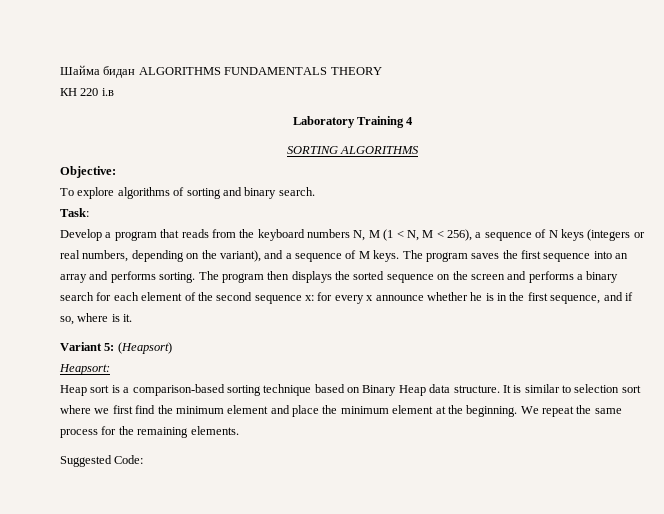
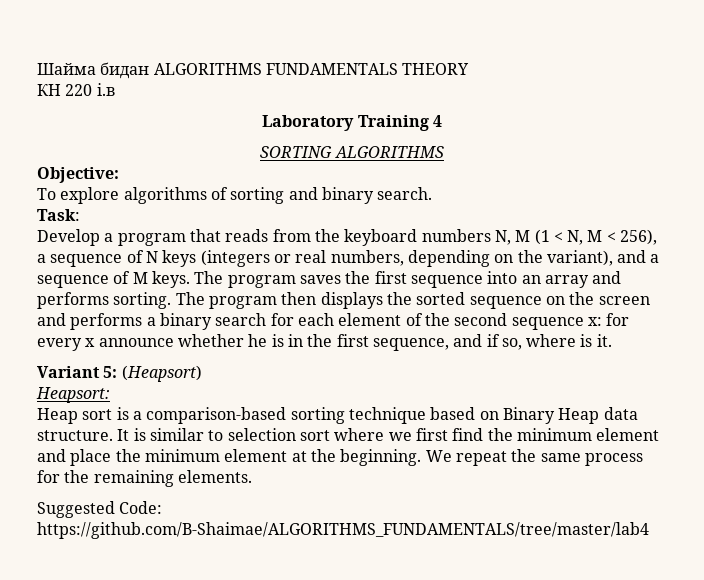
- Suggested Code:
+ Suggested Code: https://github.com/B-Shaimae/ALGORITHMS_FUNDAMENTALS/tree/master/lab4

